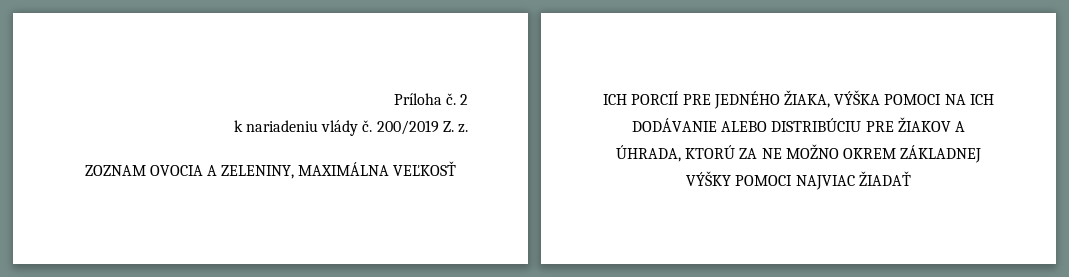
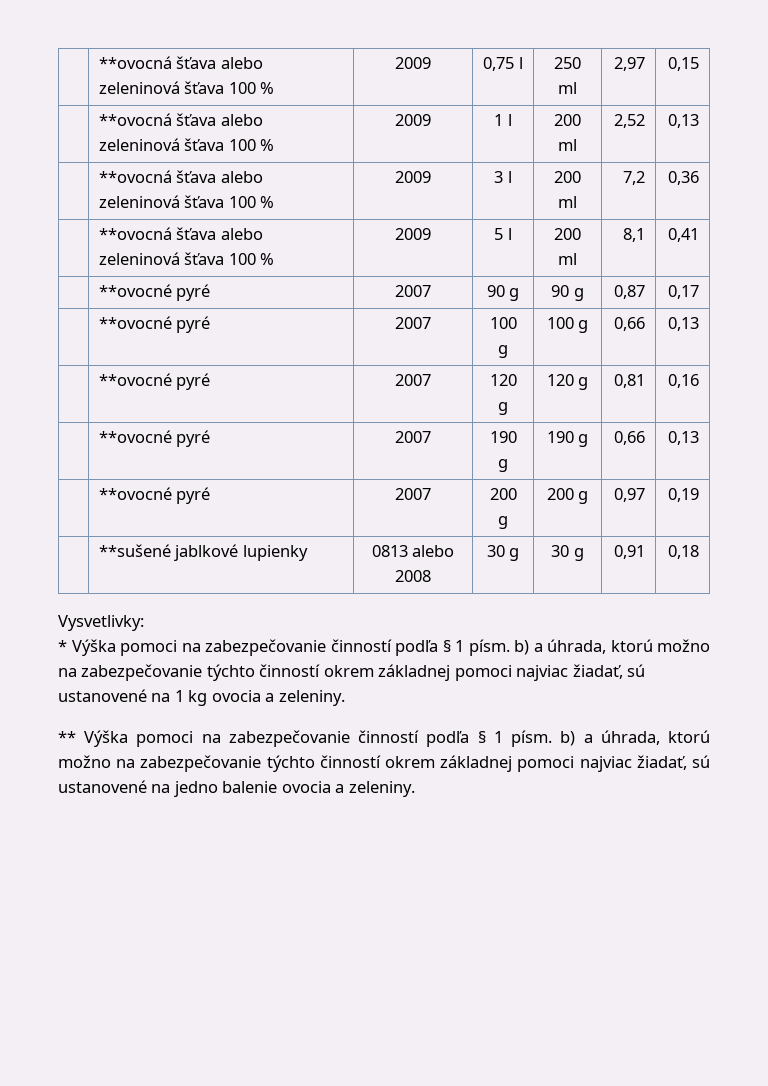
- Príloha č. 2
- k nariadeniu vlády č. 200/2019 Z. z.
- ZOZNAM OVOCIA A ZELENINY, MAXIMÁLNA VEĽKOSŤ ICH PORCIÍ PRE JEDNÉHO ŽIAKA, VÝŠKA POMOCI NA ICH DODÁVANIE ALEBO DISTRIBÚCIU PRE ŽIAKOV A ÚHRADA, KTORÚ ZA NE MOŽNO OKREM ZÁKLADNEJ VÝŠKY POMOCI NAJVIAC ŽIADAŤ
+ | **ovocná šťava alebo zeleninová šťava 100 % | 2009 | 0,75 l | 250 ml | 2,97 | 0,15
+ | **ovocná šťava alebo zeleninová šťava 100 % | 2009 | 1 l | 200 ml | 2,52 | 0,13
+ | **ovocná šťava alebo zeleninová šťava 100 % | 2009 | 3 l | 200 ml | 7,2 | 0,36
+ | **ovocná šťava alebo zeleninová šťava 100 % | 2009 | 5 l | 200 ml | 8,1 | 0,41
+ | **ovocné pyré | 2007 | 90 g | 90 g | 0,87 | 0,17
+ | **ovocné pyré | 2007 | 100 g | 100 g | 0,66 | 0,13
+ | **ovocné pyré | 2007 | 120 g | 120 g | 0,81 | 0,16
+ | **ovocné pyré | 2007 | 190 g | 190 g | 0,66 | 0,13
+ | **ovocné pyré | 2007 | 200 g | 200 g | 0,97 | 0,19
+ | **sušené jablkové lupienky | 0813 alebo 2008 | 30 g | 30 g | 0,91 | 0,18
+ Vysvetlivky:
+ * Výška pomoci na zabezpečovanie činností podľa § 1 písm. b) a úhrada, ktorú možno na zabezpečovanie týchto činností okrem základnej pomoci najviac žiadať, sú ustanovené na 1 kg ovocia a zeleniny.
+ ** Výška pomoci na zabezpečovanie činností podľa § 1 písm. b) a úhrada, ktorú možno na zabezpečovanie týchto činností okrem základnej pomoci najviac žiadať, sú ustanovené na jedno balenie ovocia a zeleniny.

